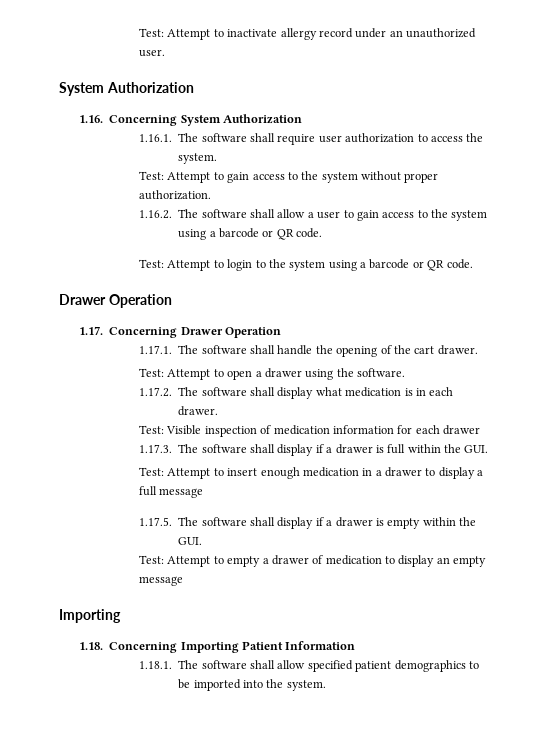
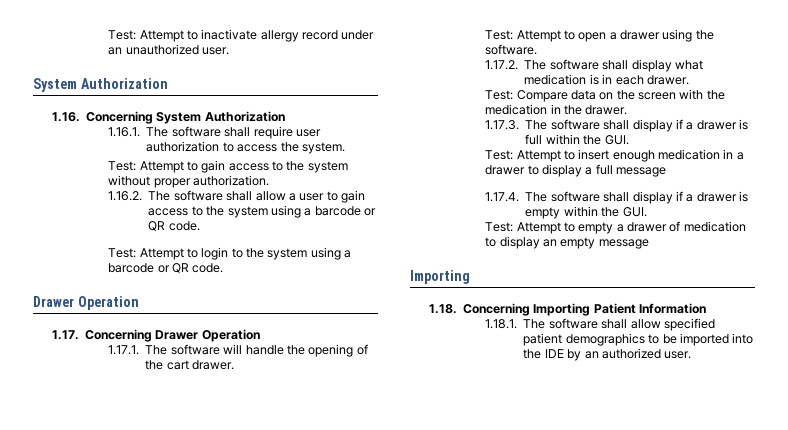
- 1.17.1. The software shall handle the opening of the cart drawer.
+ 1.17.1. The software will handle the opening of the cart drawer.
- Test: Visible inspection of medication information for each drawer
+ Test: Compare data on the screen with the medication in the drawer.
- 1.17.5. The software shall display if a drawer is empty within the GUI.
+ 1.17.4. The software shall display if a drawer is empty within the GUI.
- 1.18.1. The software shall allow specified patient demographics to be imported into the system.
+ 1.18.1. The software shall allow specified patient demographics to be imported into the IDE by an authorized user.

